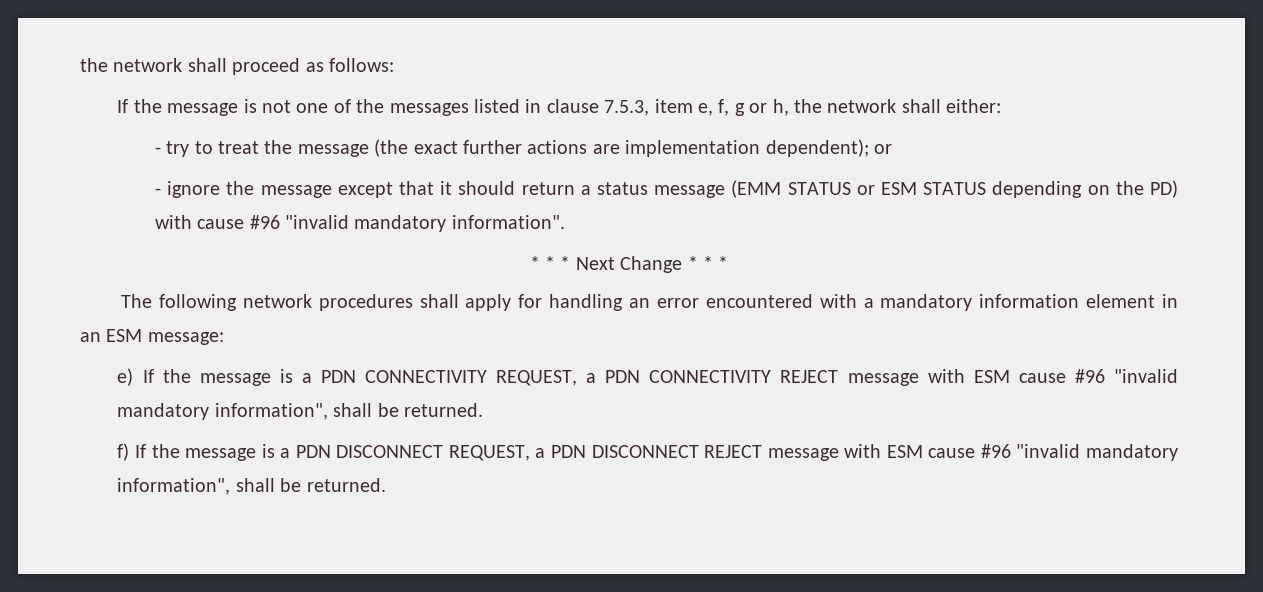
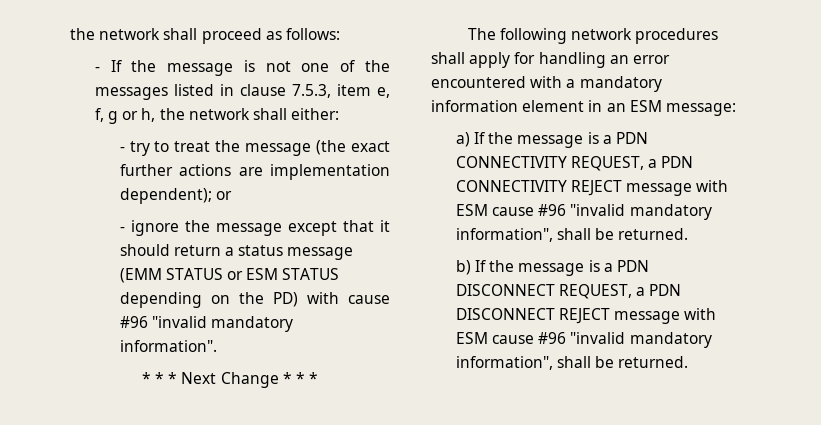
- If the message is not one of the messages listed in clause 7.5.3, item e, f, g or h, the network shall either:
+ - If the message is not one of the messages listed in clause 7.5.3, item e, f, g or h, the network shall either:
- e) If the message is a PDN CONNECTIVITY REQUEST, a PDN CONNECTIVITY REJECT message with ESM cause #96 "invalid mandatory information", shall be returned.
+ a) If the message is a PDN CONNECTIVITY REQUEST, a PDN CONNECTIVITY REJECT message with ESM cause #96 "invalid mandatory information", shall be returned.
- f) If the message is a PDN DISCONNECT REQUEST, a PDN DISCONNECT REJECT message with ESM cause #96 "invalid mandatory information", shall be returned.
+ b) If the message is a PDN DISCONNECT REQUEST, a PDN DISCONNECT REJECT message with ESM cause #96 "invalid mandatory information", shall be returned.

